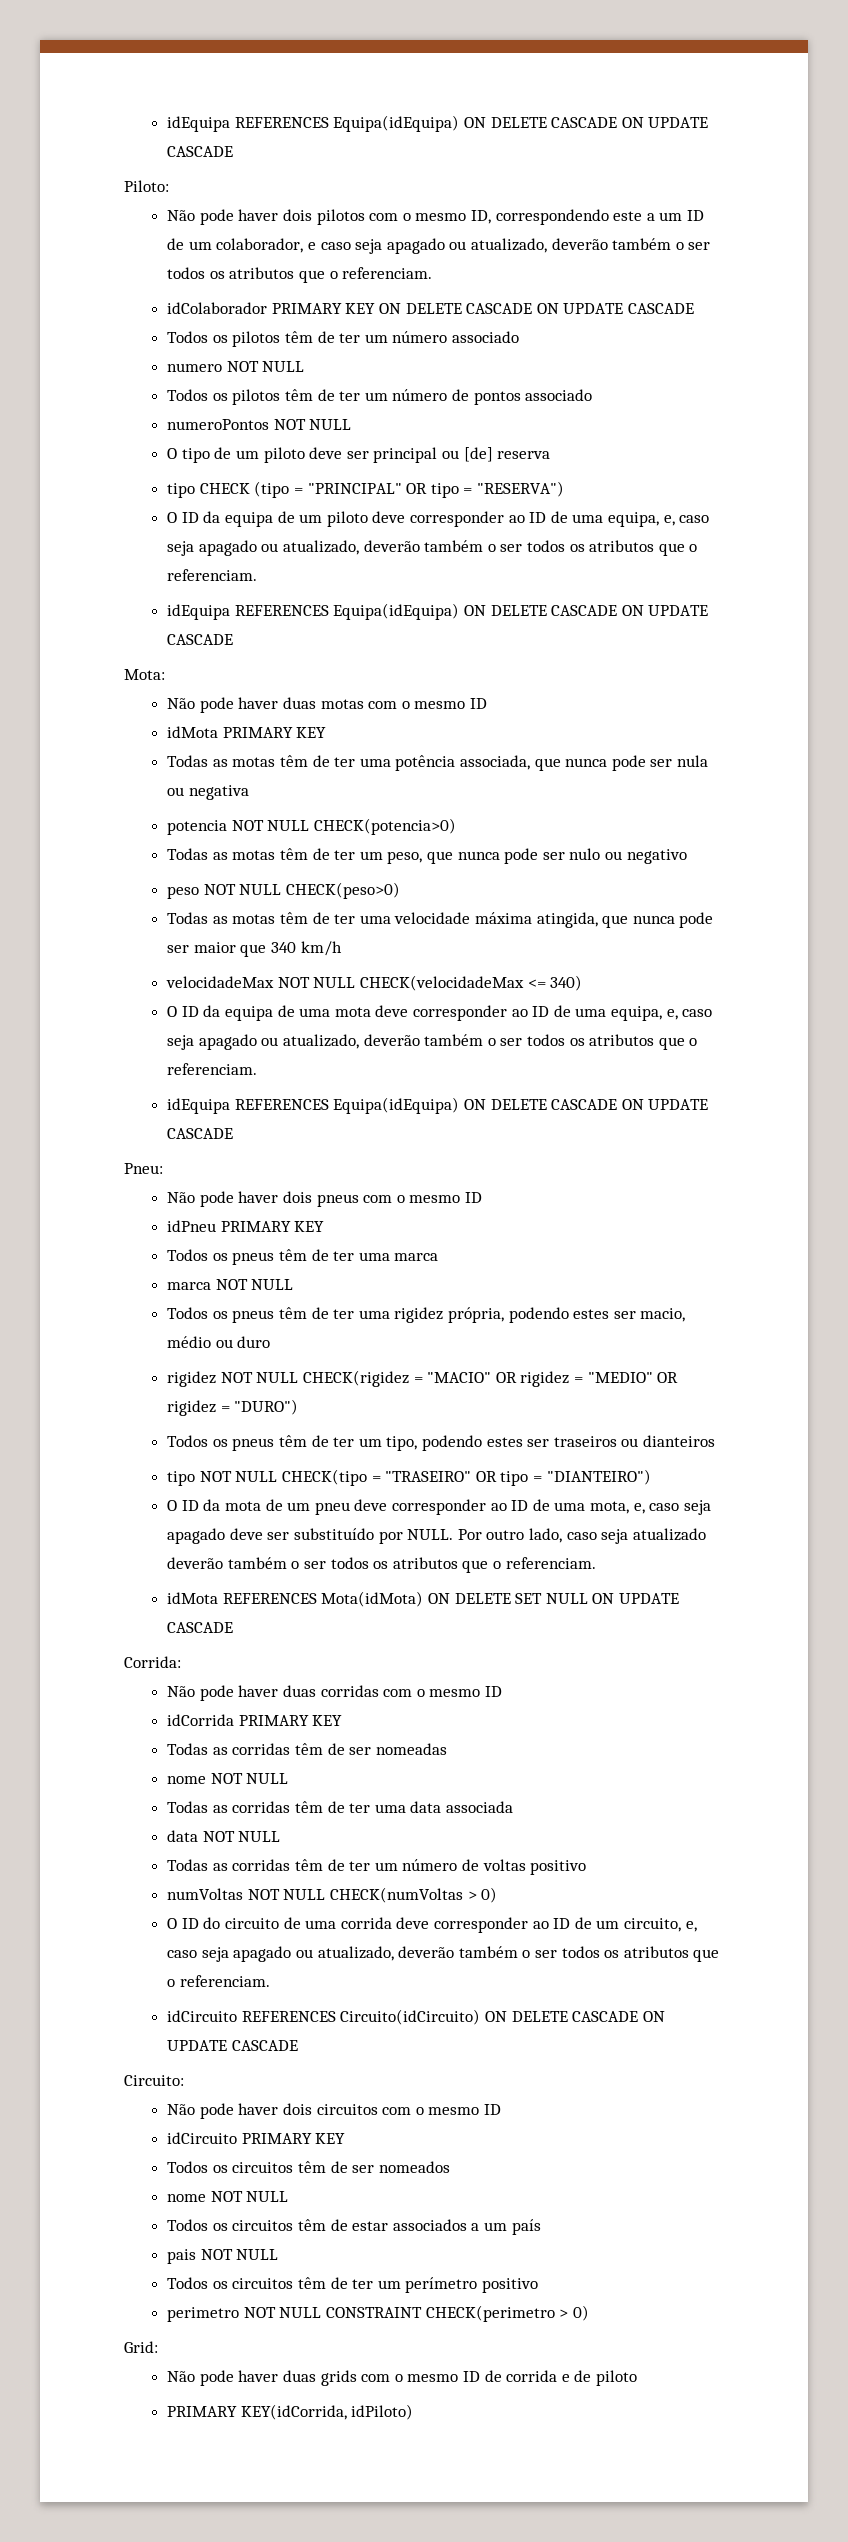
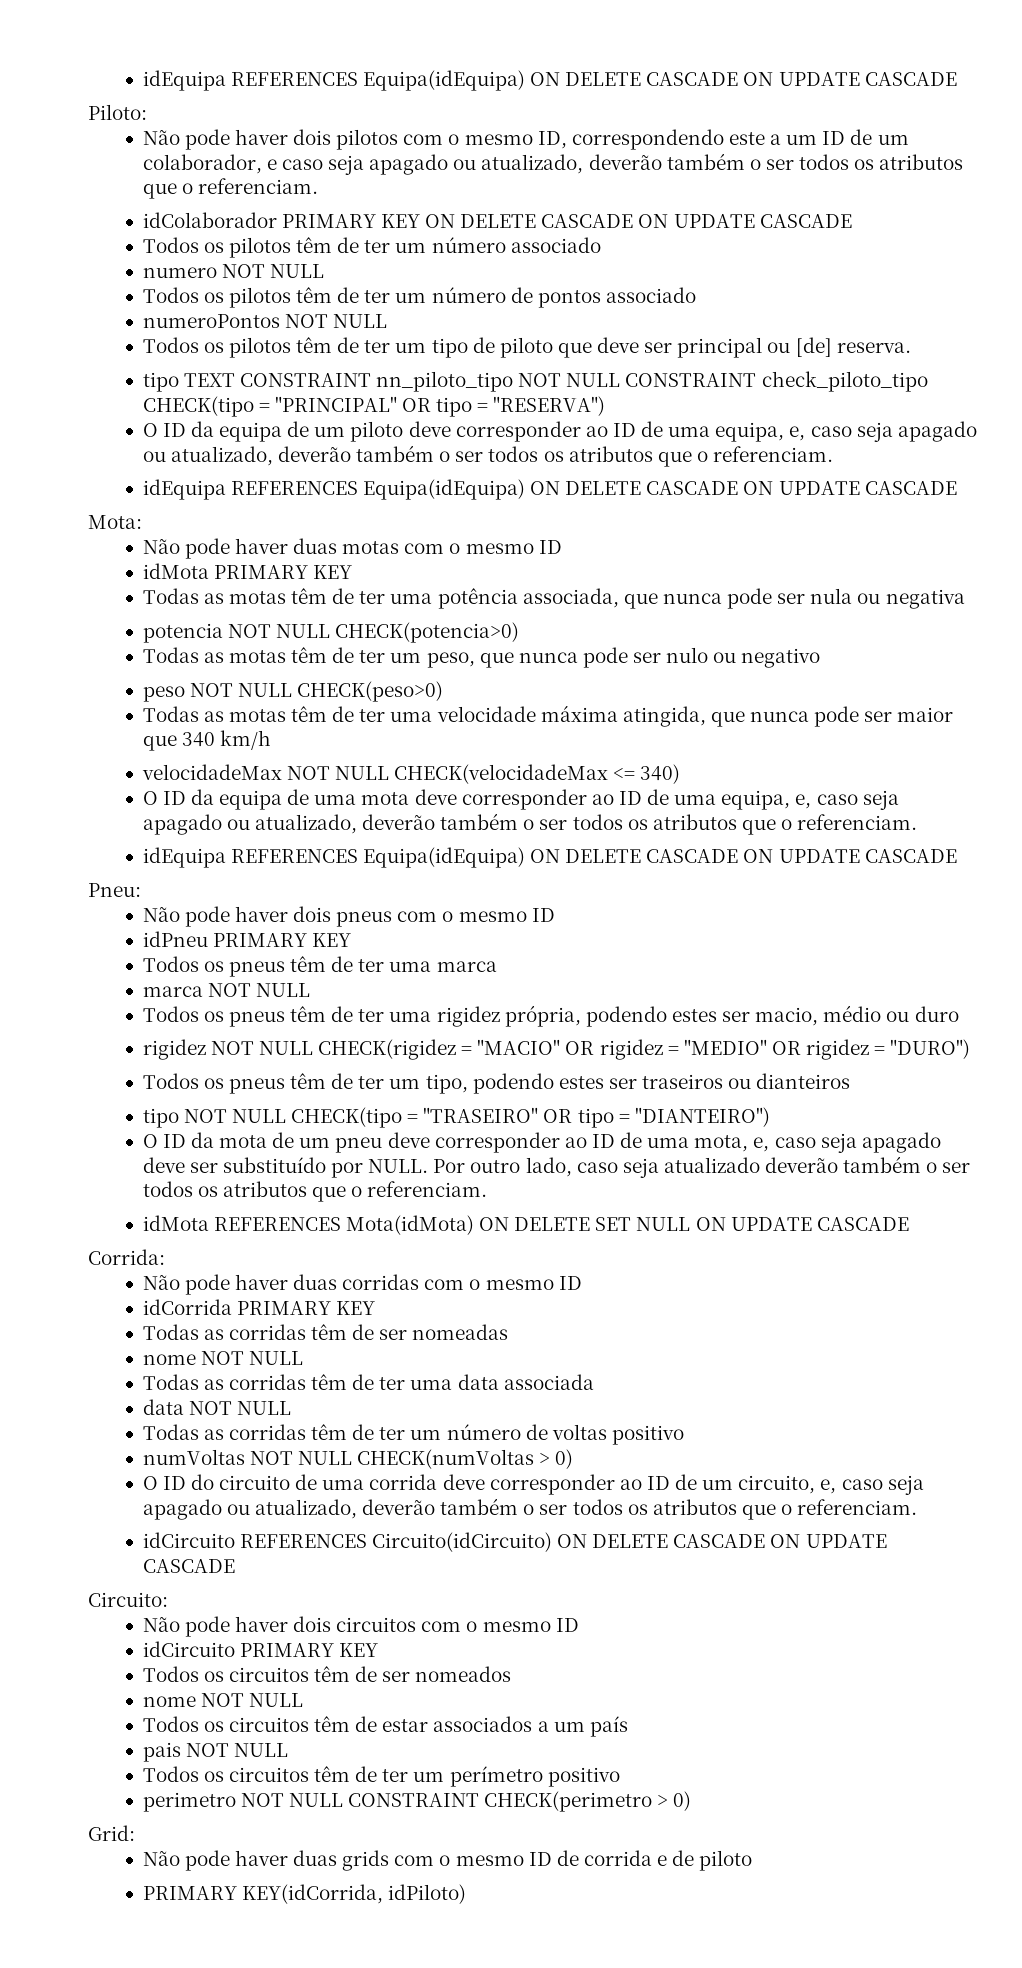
- O tipo de um piloto deve ser principal ou [de] reserva
- tipo CHECK (tipo = "PRINCIPAL" OR tipo = "RESERVA")
+ Todos os pilotos têm de ter um tipo de piloto que deve ser principal ou [de] reserva.
+ tipo TEXT CONSTRAINT nn_piloto_tipo NOT NULL CONSTRAINT check_piloto_tipo CHECK(tipo = "PRINCIPAL" OR tipo = "RESERVA")

